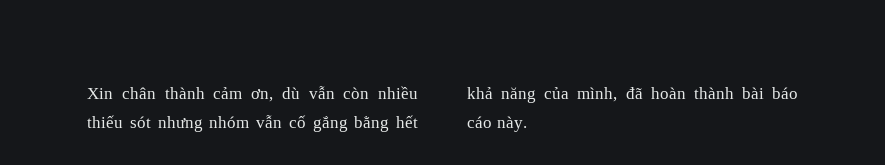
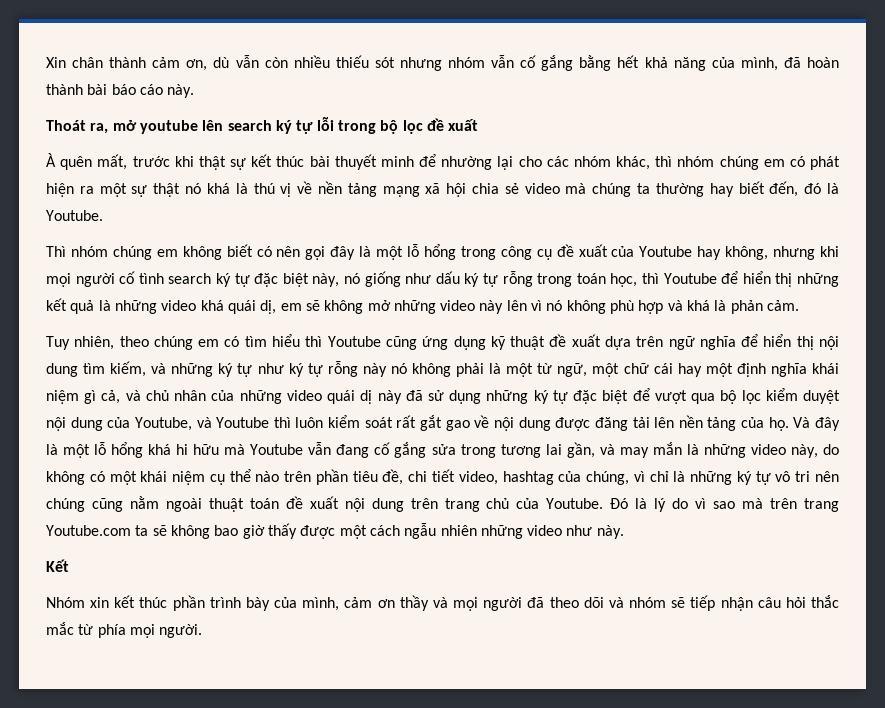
+ Thoát ra, mở youtube lên search ký tự lỗi trong bộ lọc đề xuất
+ À quên mất, trước khi thật sự kết thúc bài thuyết minh để nhường lại cho các nhóm khác, thì nhóm chúng em có phát hiện ra một sự thật nó khá là thú vị về nền tảng mạng xã hội chia sẻ video mà chúng ta thường hay biết đến, đó là Youtube.
+ Thì nhóm chúng em không biết có nên gọi đây là một lỗ hổng trong công cụ đề xuất của Youtube hay không, nhưng khi mọi người cố tình search ký tự đặc biệt này, nó giống như dấu ký tự rỗng trong toán học, thì Youtube để hiển thị những kết quả là những video khá quái dị, em sẽ không mở những video này lên vì nó không phù hợp và khá là phản cảm.
+ Tuy nhiên, theo chúng em có tìm hiểu thì Youtube cũng ứng dụng kỹ thuật đề xuất dựa trên ngữ nghĩa để hiển thị nội dung tìm kiếm, và những ký tự như ký tự rỗng này nó không phải là một từ ngữ, một chữ cái hay một định nghĩa khái niệm gì cả, và chủ nhân của những video quái dị này đã sử dụng những ký tự đặc biệt để vượt qua bộ lọc kiểm duyệt nội dung của Youtube, và Youtube thì luôn kiểm soát rất gắt gao về nội dung được đăng tải lên nền tảng của họ. Và đây là một lỗ hổng khá hi hữu mà Youtube vẫn đang cố gắng sửa trong tương lai gần, và may mắn là những video này, do không có một khái niệm cụ thể nào trên phần tiêu đề, chi tiết video, hashtag của chúng, vì chỉ là những ký tự vô tri nên chúng cũng nằm ngoài thuật toán đề xuất nội dung trên trang chủ của Youtube. Đó là lý do vì sao mà trên trang Youtube.com ta sẽ không bao giờ thấy được một cách ngẫu nhiên những video như này.
+ Kết
+ Nhóm xin kết thúc phần trình bày của mình, cảm ơn thầy và mọi người đã theo dõi và nhóm sẽ tiếp nhận câu hỏi thắc mắc từ phía mọi người.

